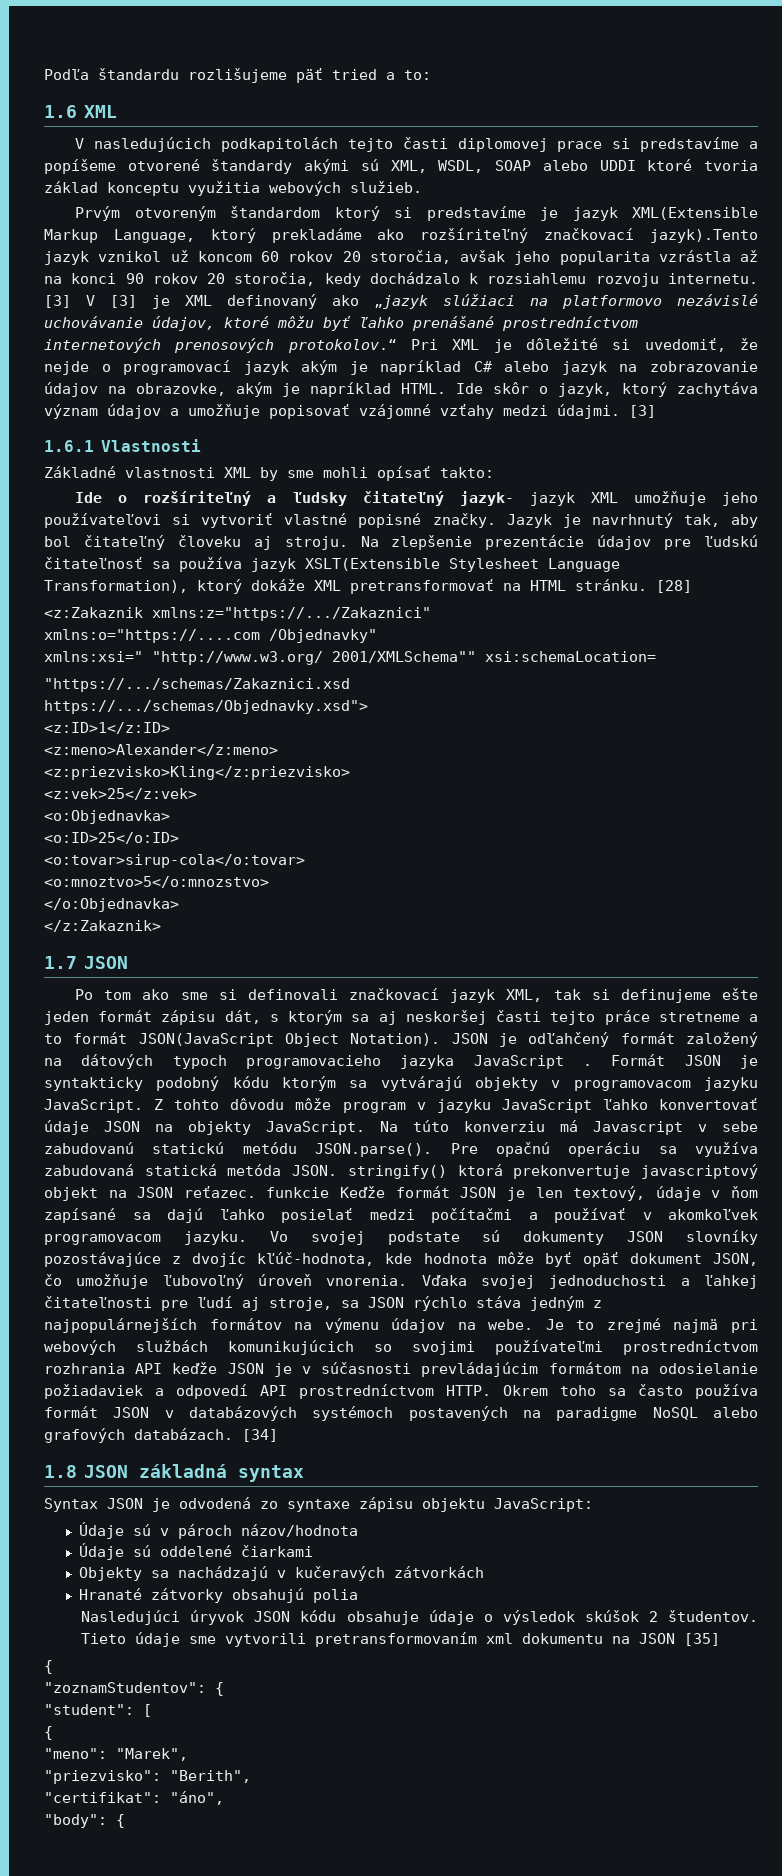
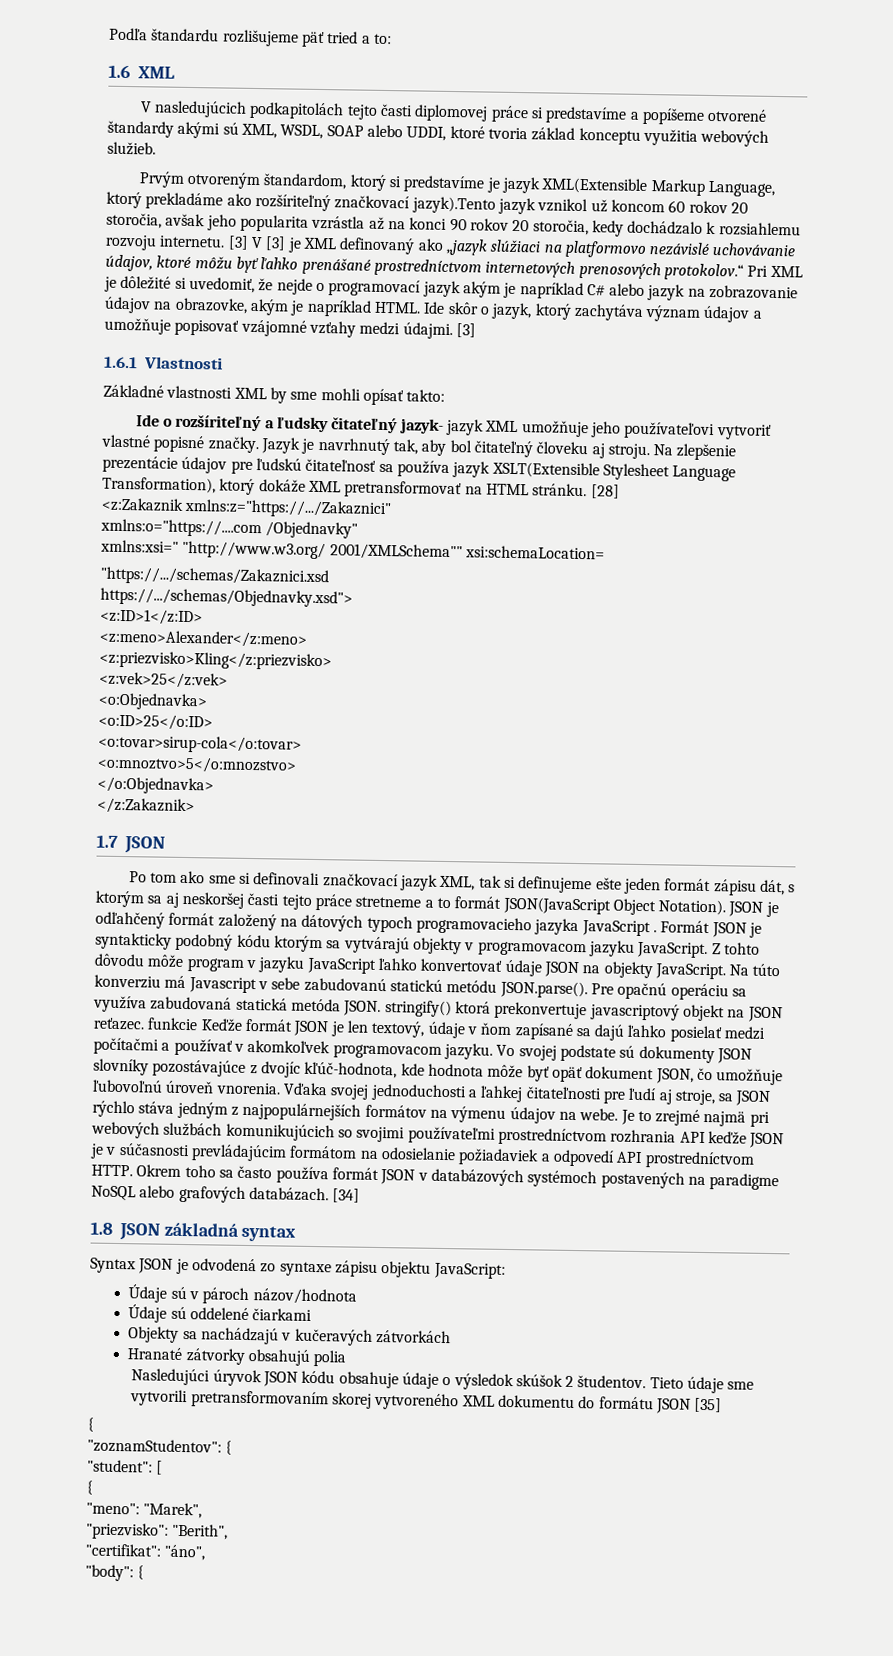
- V nasledujúcich podkapitolách tejto časti diplomovej prace si predstavíme a popíšeme otvorené štandardy akými sú XML, WSDL, SOAP alebo UDDI ktoré tvoria základ konceptu využitia webových služieb.
+ V nasledujúcich podkapitolách tejto časti diplomovej práce si predstavíme a popíšeme otvorené štandardy akými sú XML, WSDL, SOAP alebo UDDI, ktoré tvoria základ konceptu využitia webových služieb.
- Prvým otvoreným štandardom ktorý si predstavíme je jazyk XML(Extensible Markup Language, ktorý prekladáme ako rozšíriteľný značkovací jazyk).Tento jazyk vznikol už koncom 60 rokov 20 storočia, avšak jeho popularita vzrástla až na konci 90 rokov 20 storočia, kedy dochádzalo k rozsiahlemu rozvoju internetu.
+ Prvým otvoreným štandardom, ktorý si predstavíme je jazyk XML(Extensible Markup Language, ktorý prekladáme ako rozšíriteľný značkovací jazyk).Tento jazyk vznikol už koncom 60 rokov 20 storočia, avšak jeho popularita vzrástla až na konci 90 rokov 20 storočia, kedy dochádzalo k rozsiahlemu rozvoju internetu.
- Ide o rozšíriteľný a ľudsky čitateľný jazyk- jazyk XML umožňuje jeho používateľovi si vytvoriť vlastné popisné značky.
+ Ide o rozšíriteľný a ľudsky čitateľný jazyk- jazyk XML umožňuje jeho používateľovi vytvoriť vlastné popisné značky.
- Vo svojej podstate sú dokumenty JSON slovníky pozostávajúce z dvojíc kľúč-hodnota, kde hodnota môže byť opäť dokument JSON, čo umožňuje ľubovoľný úroveň vnorenia.
+ Vo svojej podstate sú dokumenty JSON slovníky pozostávajúce z dvojíc kľúč-hodnota, kde hodnota môže byť opäť dokument JSON, čo umožňuje ľubovoľnú úroveň vnorenia.
- Tieto údaje sme vytvorili pretransformovaním xml dokumentu na JSON [35]
+ Tieto údaje sme vytvorili pretransformovaním skorej vytvoreného XML dokumentu do formátu JSON [35]

